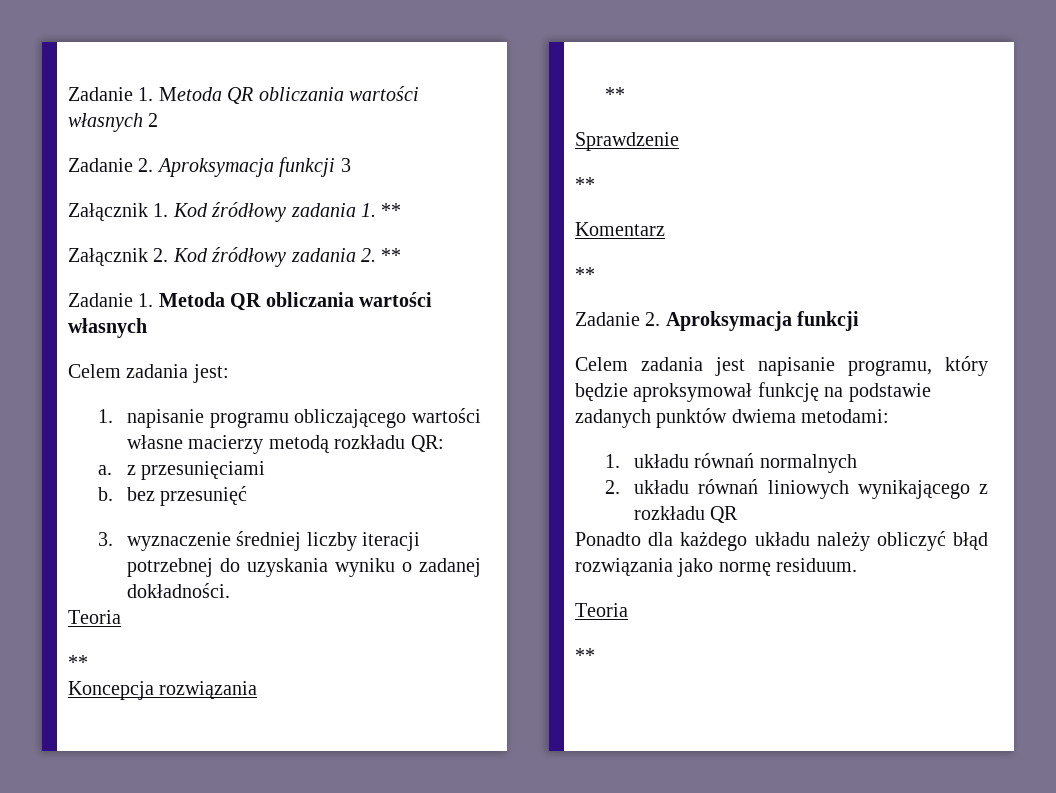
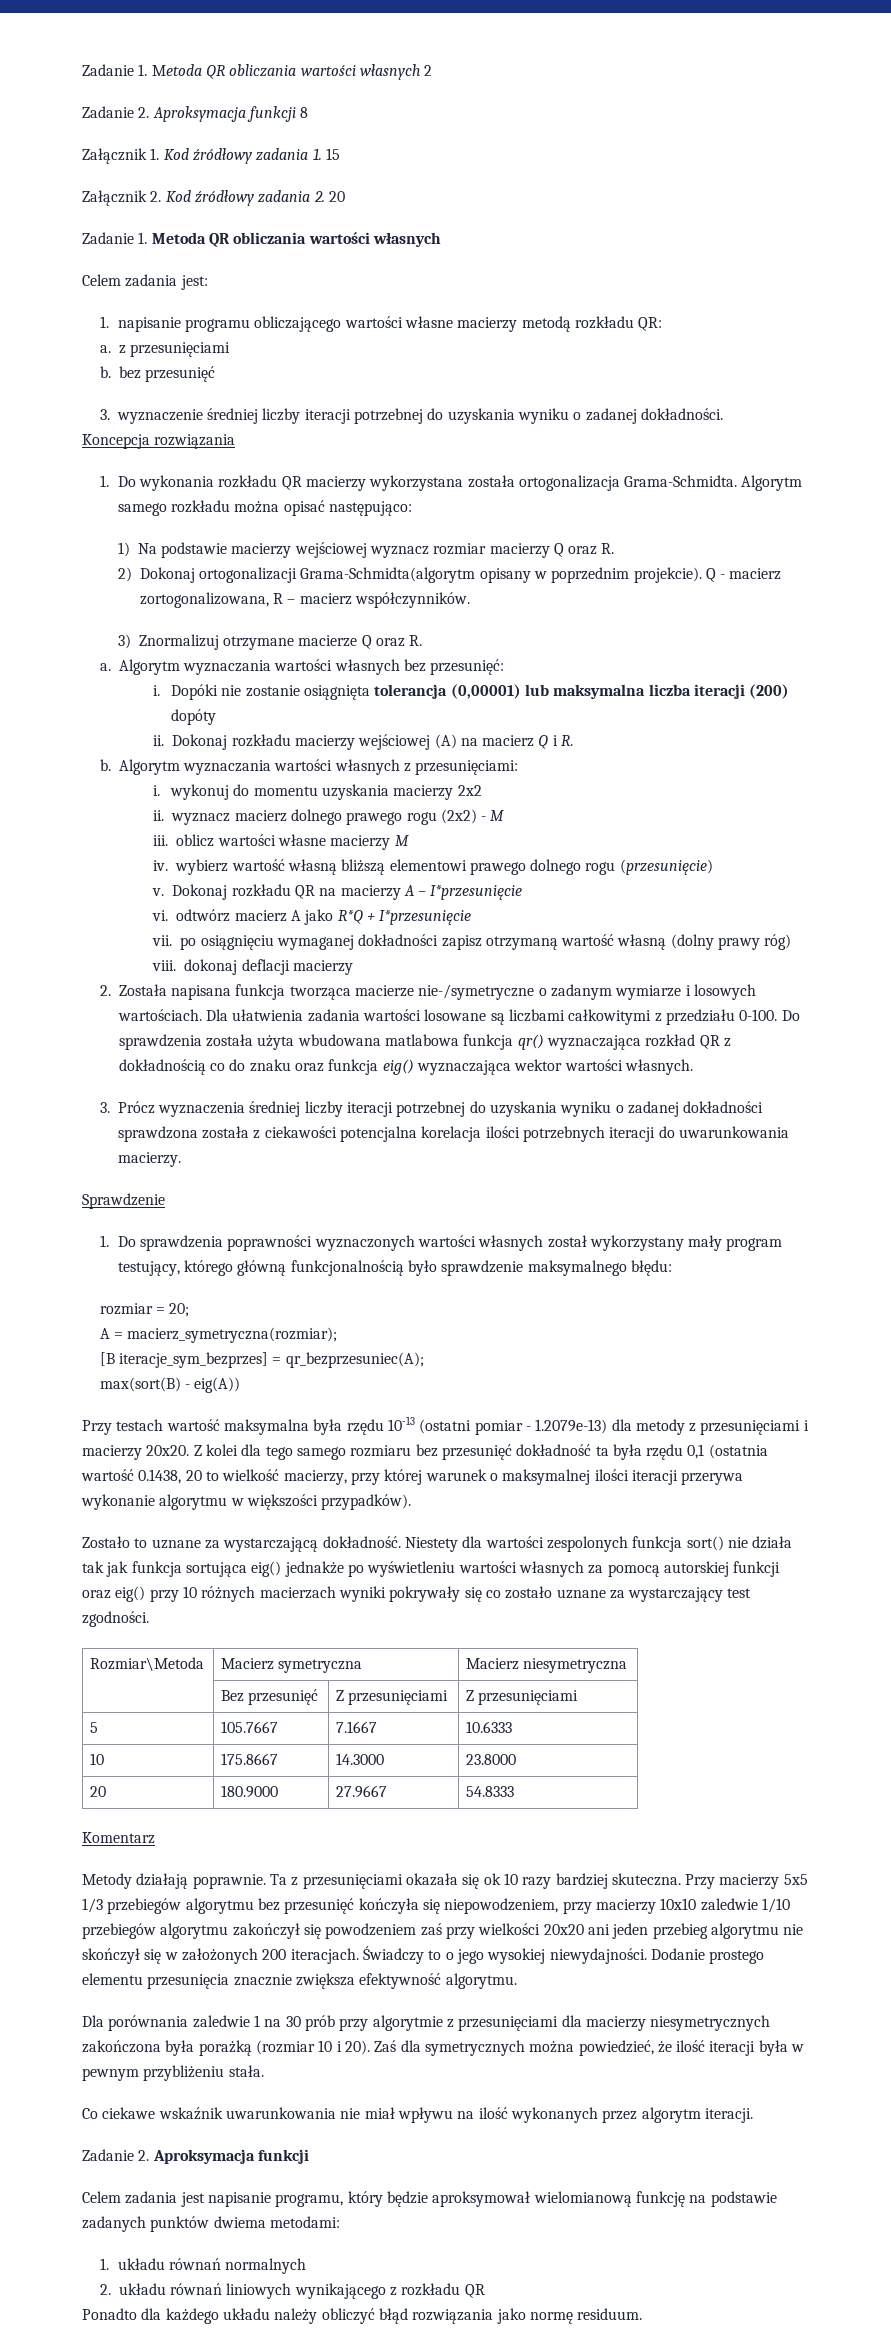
- Zadanie 2. Aproksymacja funkcji 3
+ Zadanie 2. Aproksymacja funkcji 8
- Załącznik 1. Kod źródłowy zadania 1. **
+ Załącznik 1. Kod źródłowy zadania 1. 15
- Załącznik 2. Kod źródłowy zadania 2. **
+ Załącznik 2. Kod źródłowy zadania 2. 20
  3. wyznaczenie średniej liczby iteracji potrzebnej do uzyskania wyniku o zadanej dokładności.
- Teoria
- **
  Koncepcja rozwiązania
- **
+ 1. Do wykonania rozkładu QR macierzy wykorzystana została ortogonalizacja Grama-Schmidta. Algorytm samego rozkładu można opisać następująco:
+ 1) Na podstawie macierzy wejściowej wyznacz rozmiar macierzy Q oraz R.
+ 2) Dokonaj ortogonalizacji Grama-Schmidta(algorytm opisany w poprzednim projekcie). Q - macierz zortogonalizowana, R – macierz współczynników.
+ 3) Znormalizuj otrzymane macierze Q oraz R.
+ a. Algorytm wyznaczania wartości własnych bez przesunięć:
+ i. Dopóki nie zostanie osiągnięta tolerancja (0,00001) lub maksymalna liczba iteracji (200) dopóty
+ ii. Dokonaj rozkładu macierzy wejściowej (A) na macierz Q i R.
+ b. Algorytm wyznaczania wartości własnych z przesunięciami:
+ i. wykonuj do momentu uzyskania macierzy 2x2
+ ii. wyznacz macierz dolnego prawego rogu (2x2) - M
+ iii. oblicz wartości własne macierzy M
+ iv. wybierz wartość własną bliższą elementowi prawego dolnego rogu (przesunięcie)
+ v. Dokonaj rozkładu QR na macierzy A – I*przesunięcie
+ vi. odtwórz macierz A jako R*Q + I*przesunięcie
+ vii. po osiągnięciu wymaganej dokładności zapisz otrzymaną wartość własną (dolny prawy róg)
+ viii. dokonaj deflacji macierzy
+ 2. Została napisana funkcja tworząca macierze nie-/symetryczne o zadanym wymiarze i losowych wartościach. Dla ułatwienia zadania wartości losowane są liczbami całkowitymi z przedziału 0-100. Do sprawdzenia została użyta wbudowana matlabowa funkcja qr() wyznaczająca rozkład QR z dokładnością co do znaku oraz funkcja eig() wyznaczająca wektor wartości własnych.
+ 3. Prócz wyznaczenia średniej liczby iteracji potrzebnej do uzyskania wyniku o zadanej dokładności sprawdzona została z ciekawości potencjalna korelacja ilości potrzebnych iteracji do uwarunkowania macierzy.
  Sprawdzenie
- **
+ 1. Do sprawdzenia poprawności wyznaczonych wartości własnych został wykorzystany mały program testujący, którego główną funkcjonalnością było sprawdzenie maksymalnego błędu:
+ rozmiar = 20;
+ A = macierz_symetryczna(rozmiar);
+ [B iteracje_sym_bezprzes] = qr_bezprzesuniec(A);
+ max(sort(B) - eig(A))
+ Przy testach wartość maksymalna była rzędu 10-13 (ostatni pomiar - 1.2079e-13) dla metody z przesunięciami i macierzy 20x20. Z kolei dla tego samego rozmiaru bez przesunięć dokładność ta była rzędu 0,1 (ostatnia wartość 0.1438, 20 to wielkość macierzy, przy której warunek o maksymalnej ilości iteracji przerywa wykonanie algorytmu w większości przypadków).
+ Zostało to uznane za wystarczającą dokładność. Niestety dla wartości zespolonych funkcja sort() nie działa tak jak funkcja sortująca eig() jednakże po wyświetleniu wartości własnych za pomocą autorskiej funkcji oraz eig() przy 10 różnych macierzach wyniki pokrywały się co zostało uznane za wystarczający test zgodności.
+ Rozmiar\Metoda | Macierz symetryczna | Macierz niesymetryczna
+ | Bez przesunięć | Z przesunięciami | Z przesunięciami
+ 5 | 105.7667 | 7.1667 | 10.6333
+ 10 | 175.8667 | 14.3000 | 23.8000
+ 20 | 180.9000 | 27.9667 | 54.8333
  Komentarz
- **
+ Metody działają poprawnie. Ta z przesunięciami okazała się ok 10 razy bardziej skuteczna. Przy macierzy 5x5 1/3 przebiegów algorytmu bez przesunięć kończyła się niepowodzeniem, przy macierzy 10x10 zaledwie 1/10 przebiegów algorytmu zakończył się powodzeniem zaś przy wielkości 20x20 ani jeden przebieg algorytmu nie skończył się w założonych 200 iteracjach. Świadczy to o jego wysokiej niewydajności. Dodanie prostego elementu przesunięcia znacznie zwiększa efektywność algorytmu.
+ Dla porównania zaledwie 1 na 30 prób przy algorytmie z przesunięciami dla macierzy niesymetrycznych zakończona była porażką (rozmiar 10 i 20). Zaś dla symetrycznych można powiedzieć, że ilość iteracji była w pewnym przybliżeniu stała.
+ Co ciekawe wskaźnik uwarunkowania nie miał wpływu na ilość wykonanych przez algorytm iteracji.
- Celem zadania jest napisanie programu, który będzie aproksymował funkcję na podstawie zadanych punktów dwiema metodami:
+ Celem zadania jest napisanie programu, który będzie aproksymował wielomianową funkcję na podstawie zadanych punktów dwiema metodami:
  Ponadto dla każdego układu należy obliczyć błąd rozwiązania jako normę residuum.
- Teoria
- **

